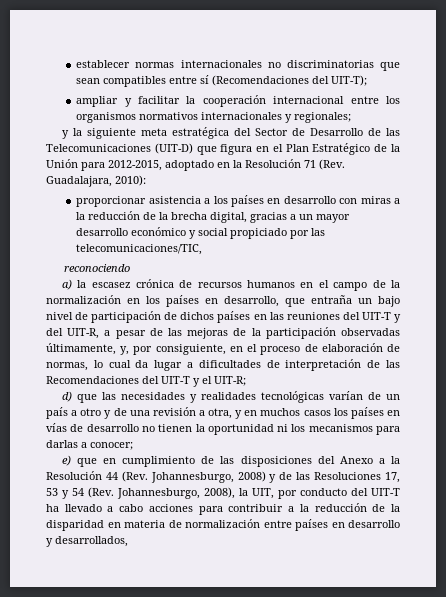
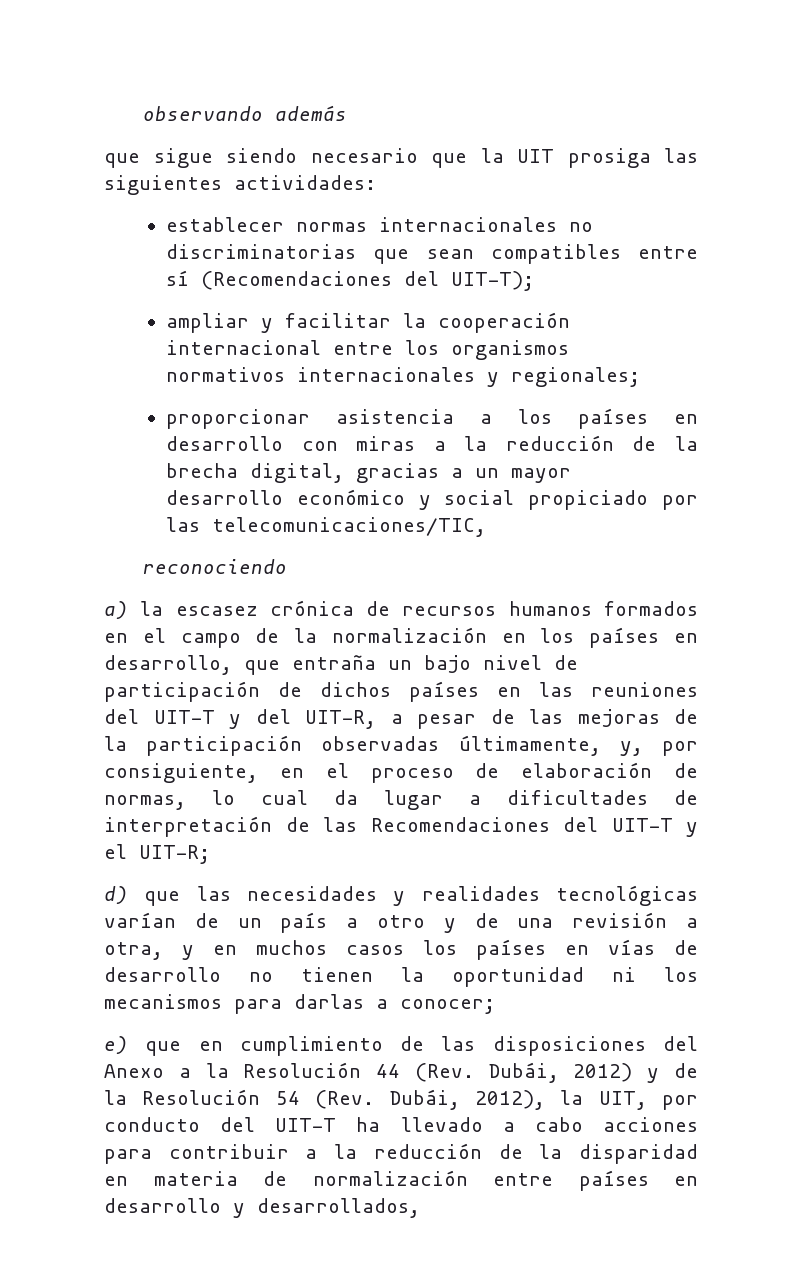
+ observando además
+ que sigue siendo necesario que la UIT prosiga las siguientes actividades:
- y la siguiente meta estratégica del Sector de Desarrollo de las Telecomunicaciones (UIT-D) que figura en el Plan Estratégico de la Unión para 2012-2015, adoptado en la Resolución 71 (Rev. Guadalajara, 2010):
- a) la escasez crónica de recursos humanos en el campo de la normalización en los países en desarrollo, que entraña un bajo nivel de participación de dichos países en las reuniones del UIT-T y del UIT-R, a pesar de las mejoras de la participación observadas últimamente, y, por consiguiente, en el proceso de elaboración de normas, lo cual da lugar a dificultades de interpretación de las Recomendaciones del UIT-T y el UIT-R;
+ a) la escasez crónica de recursos humanos formados en el campo de la normalización en los países en desarrollo, que entraña un bajo nivel de participación de dichos países en las reuniones del UIT-T y del UIT-R, a pesar de las mejoras de la participación observadas últimamente, y, por consiguiente, en el proceso de elaboración de normas, lo cual da lugar a dificultades de interpretación de las Recomendaciones del UIT-T y el UIT-R;
- e) que en cumplimiento de las disposiciones del Anexo a la Resolución 44 (Rev. Johannesburgo, 2008) y de las Resoluciones 17, 53 y 54 (Rev. Johannesburgo, 2008), la UIT, por conducto del UIT-T ha llevado a cabo acciones para contribuir a la reducción de la disparidad en materia de normalización entre países en desarrollo y desarrollados,
+ e) que en cumplimiento de las disposiciones del Anexo a la Resolución 44 (Rev. Dubái, 2012) y de la Resolución 54 (Rev. Dubái, 2012), la UIT, por conducto del UIT-T ha llevado a cabo acciones para contribuir a la reducción de la disparidad en materia de normalización entre países en desarrollo y desarrollados,

